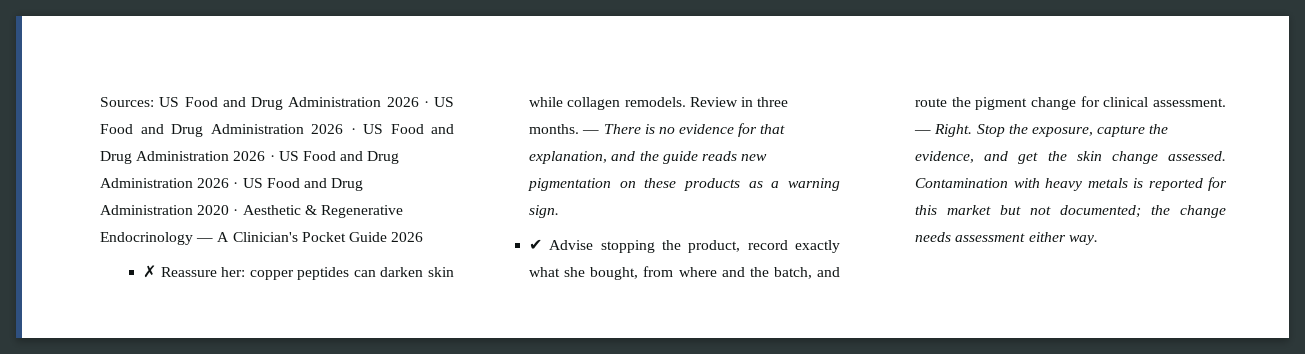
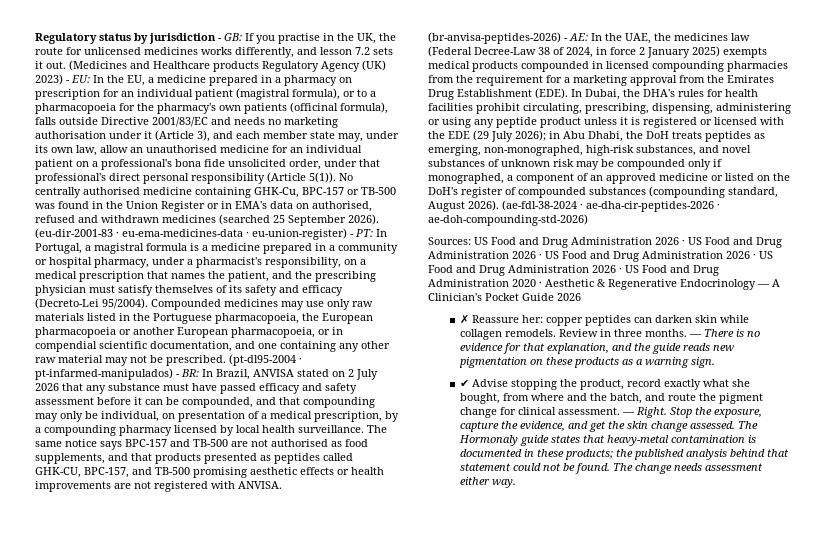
+ Regulatory status by jurisdiction - GB: If you practise in the UK, the route for unlicensed medicines works differently, and lesson 7.2 sets it out. (Medicines and Healthcare products Regulatory Agency (UK) 2023) - EU: In the EU, a medicine prepared in a pharmacy on prescription for an individual patient (magistral formula), or to a pharmacopoeia for the pharmacy's own patients (officinal formula), falls outside Directive 2001/83/EC and needs no marketing authorisation under it (Article 3), and each member state may, under its own law, allow an unauthorised medicine for an individual patient on a professional's bona fide unsolicited order, under that professional's direct personal responsibility (Article 5(1)). No centrally authorised medicine containing GHK-Cu, BPC-157 or TB-500 was found in the Union Register or in EMA's data on authorised, refused and withdrawn medicines (searched 25 September 2026). (eu-dir-2001-83 · eu-ema-medicines-data · eu-union-register) - PT: In Portugal, a magistral formula is a medicine prepared in a community or hospital pharmacy, under a pharmacist's responsibility, on a medical prescription that names the patient, and the prescribing physician must satisfy themselves of its safety and efficacy (Decreto-Lei 95/2004). Compounded medicines may use only raw materials listed in the Portuguese pharmacopoeia, the European pharmacopoeia or another European pharmacopoeia, or in compendial scientific documentation, and one containing any other raw material may not be prescribed. (pt-dl95-2004 · pt-infarmed-manipulados) - BR: In Brazil, ANVISA stated on 2 July 2026 that any substance must have passed efficacy and safety assessment before it can be compounded, and that compounding may only be individual, on presentation of a medical prescription, by a compounding pharmacy licensed by local health surveillance. The same notice says BPC-157 and TB-500 are not authorised as food supplements, and that products presented as peptides called GHK-CU, BPC-157, and TB-500 promising aesthetic effects or health improvements are not registered with ANVISA. (br-anvisa-peptides-2026) - AE: In the UAE, the medicines law (Federal Decree-Law 38 of 2024, in force 2 January 2025) exempts medical products compounded in licensed compounding pharmacies from the requirement for a marketing approval from the Emirates Drug Establishment (EDE). In Dubai, the DHA's rules for health facilities prohibit circulating, prescribing, dispensing, administering or using any peptide product unless it is registered or licensed with the EDE (29 July 2026); in Abu Dhabi, the DoH treats peptides as emerging, non-monographed, high-risk substances, and novel substances of unknown risk may be compounded only if monographed, a component of an approved medicine or listed on the DoH's register of compounded substances (compounding standard, August 2026). (ae-fdl-38-2024 · ae-dha-cir-peptides-2026 · ae-doh-compounding-std-2026)
- Contamination with heavy metals is reported for this market but not documented; the change needs assessment either way.
+ The Hormonaly guide states that heavy-metal contamination is documented in these products; the published analysis behind that statement could not be found. The change needs assessment either way.

